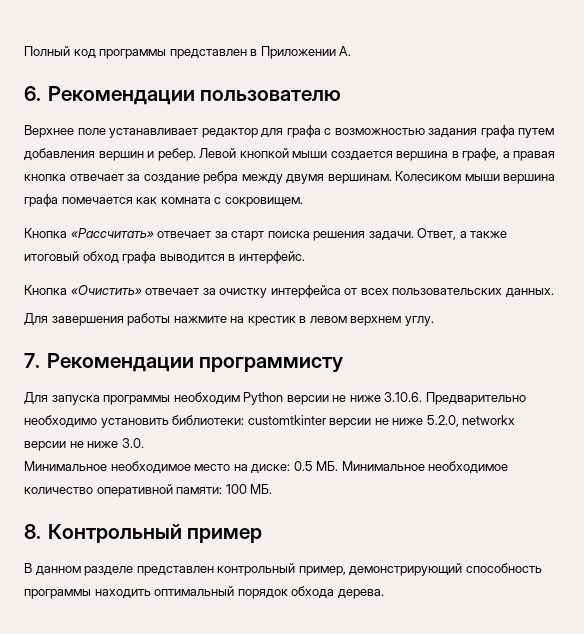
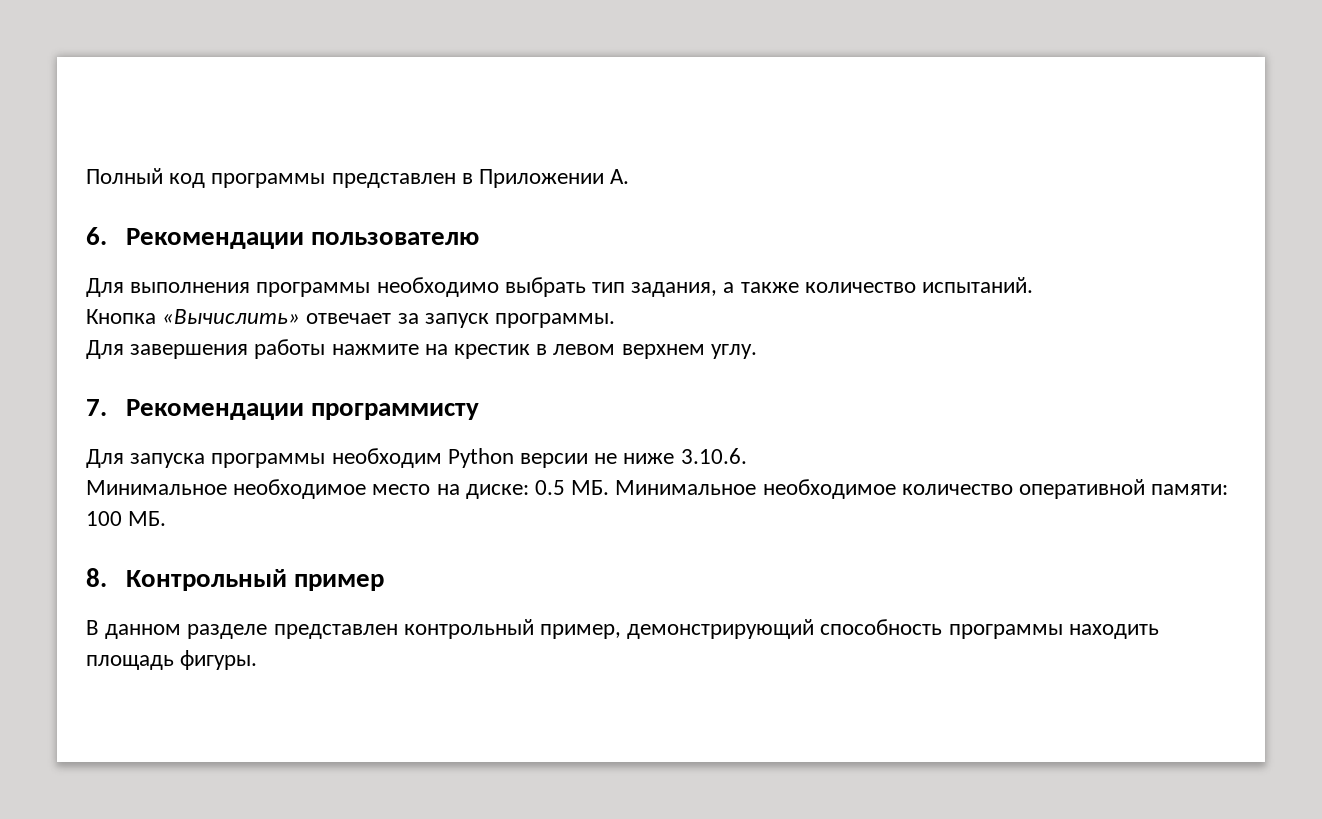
- Верхнее поле устанавливает редактор для графа с возможностью задания графа путем добавления вершин и ребер. Левой кнопкой мыши создается вершина в графе, а правая кнопка отвечает за создание ребра между двумя вершинам. Колесиком мыши вершина графа помечается как комната с сокровищем.
- Кнопка «Рассчитать» отвечает за старт поиска решения задачи. Ответ, а также итоговый обход графа выводится в интерфейс.
- Кнопка «Очистить» отвечает за очистку интерфейса от всех пользовательских данных.
+ Для выполнения программы необходимо выбрать тип задания, а также количество испытаний.
+ Кнопка «Вычислить» отвечает за запуск программы.
- Для запуска программы необходим Python версии не ниже 3.10.6. Предварительно необходимо установить библиотеки: customtkinter версии не ниже 5.2.0, networkx версии не ниже 3.0.
+ Для запуска программы необходим Python версии не ниже 3.10.6.
- В данном разделе представлен контрольный пример, демонстрирующий способность программы находить оптимальный порядок обхода дерева.
+ В данном разделе представлен контрольный пример, демонстрирующий способность программы находить площадь фигуры.

